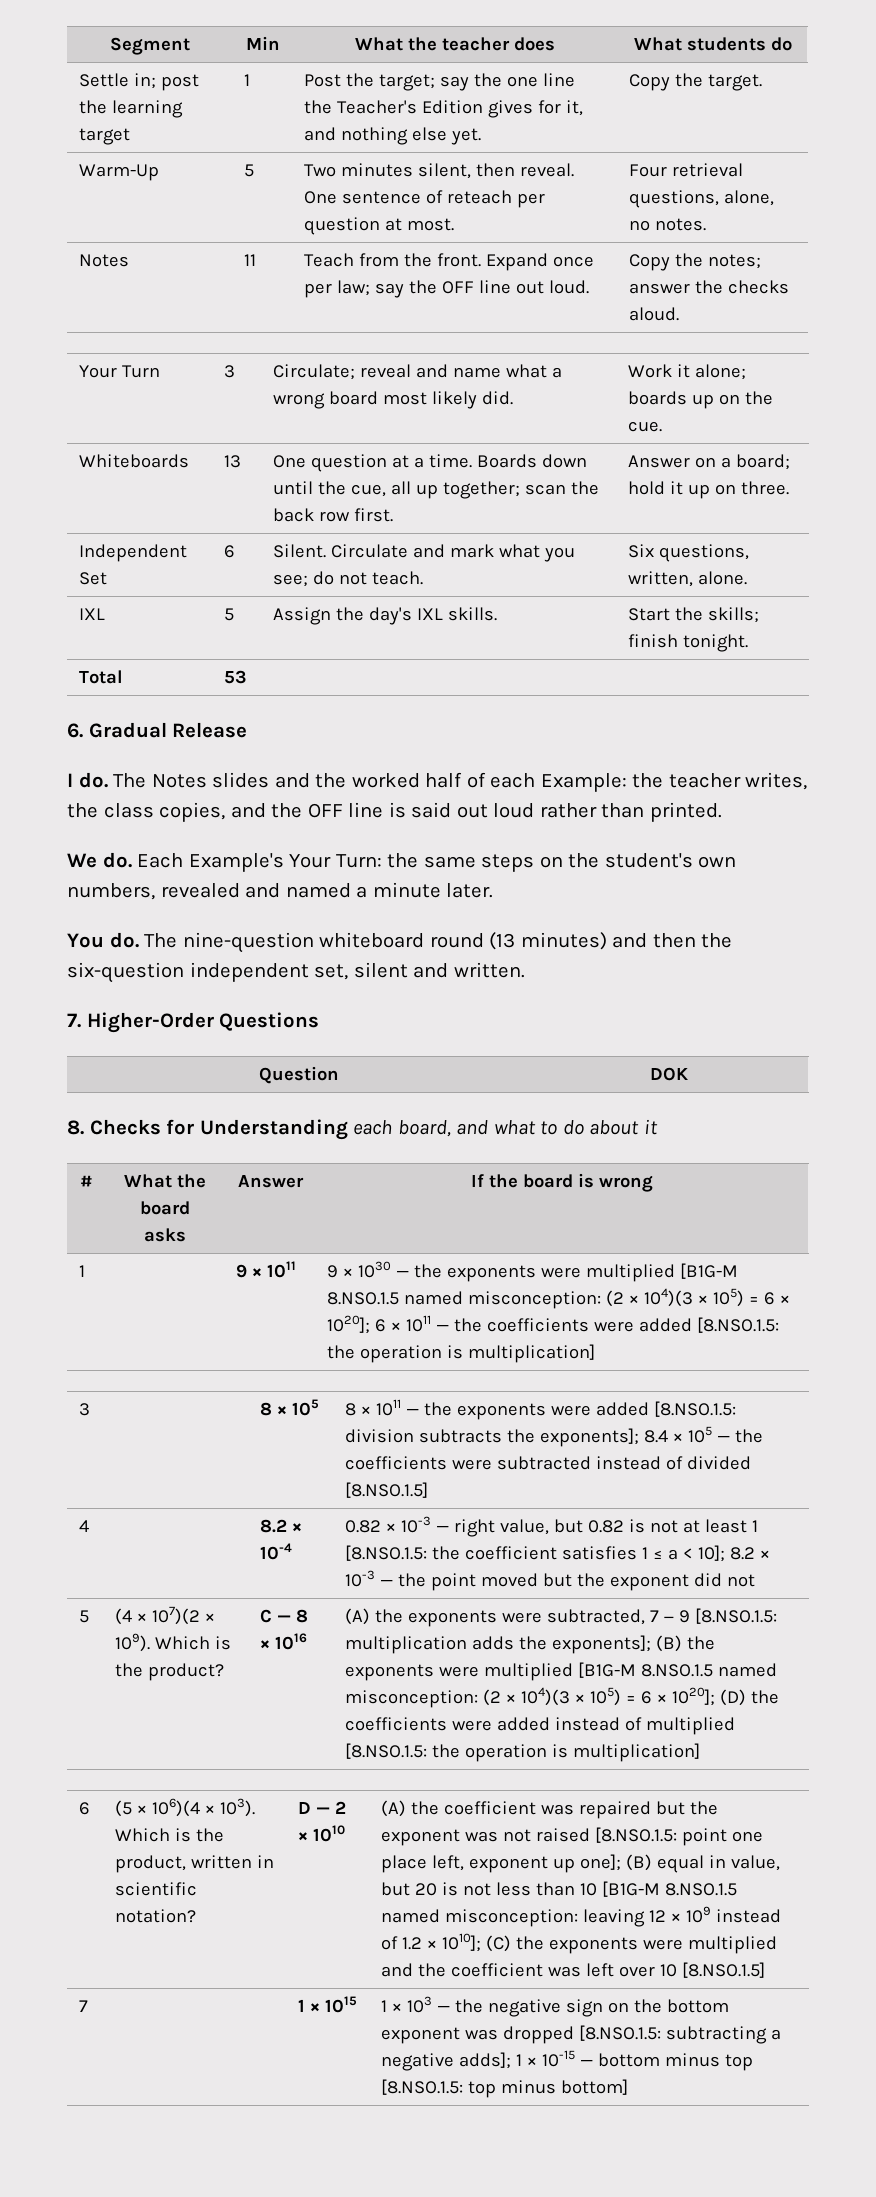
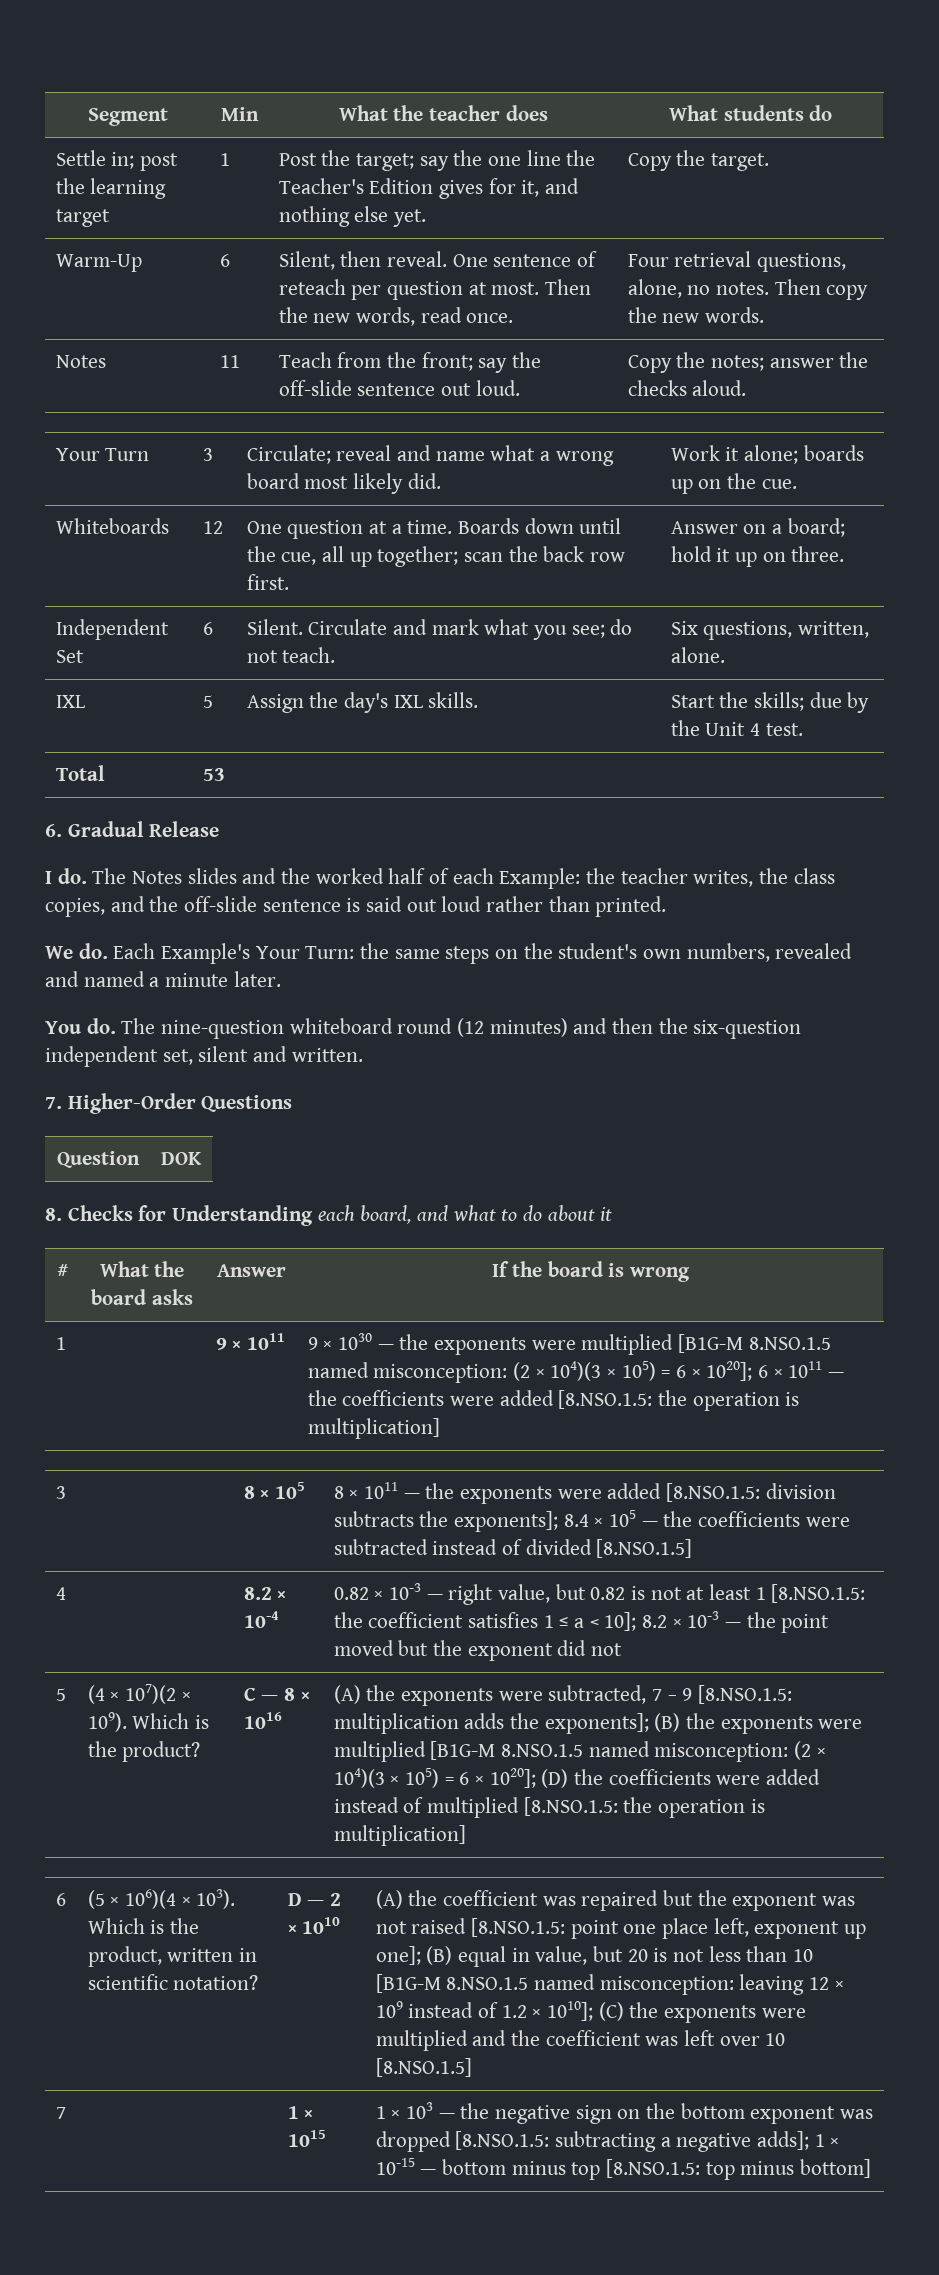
- Warm-Up | 5 | Two minutes silent, then reveal. One sentence of reteach per question at most. | Four retrieval questions, alone, no notes.
+ Warm-Up | 6 | Silent, then reveal. One sentence of reteach per question at most. Then the new words, read once. | Four retrieval questions, alone, no notes. Then copy the new words.
- Notes | 11 | Teach from the front. Expand once per law; say the OFF line out loud. | Copy the notes; answer the checks aloud.
+ Notes | 11 | Teach from the front; say the off-slide sentence out loud. | Copy the notes; answer the checks aloud.
- Whiteboards | 13 | One question at a time. Boards down until the cue, all up together; scan the back row first. | Answer on a board; hold it up on three.
+ Whiteboards | 12 | One question at a time. Boards down until the cue, all up together; scan the back row first. | Answer on a board; hold it up on three.
- IXL | 5 | Assign the day's IXL skills. | Start the skills; finish tonight.
+ IXL | 5 | Assign the day's IXL skills. | Start the skills; due by the Unit 4 test.
- The Notes slides and the worked half of each Example: the teacher writes, the class copies, and the OFF line is said out loud rather than printed.
+ The Notes slides and the worked half of each Example: the teacher writes, the class copies, and the off-slide sentence is said out loud rather than printed.
- The nine-question whiteboard round (13 minutes) and then the six-question independent set, silent and written.
+ The nine-question whiteboard round (12 minutes) and then the six-question independent set, silent and written.

